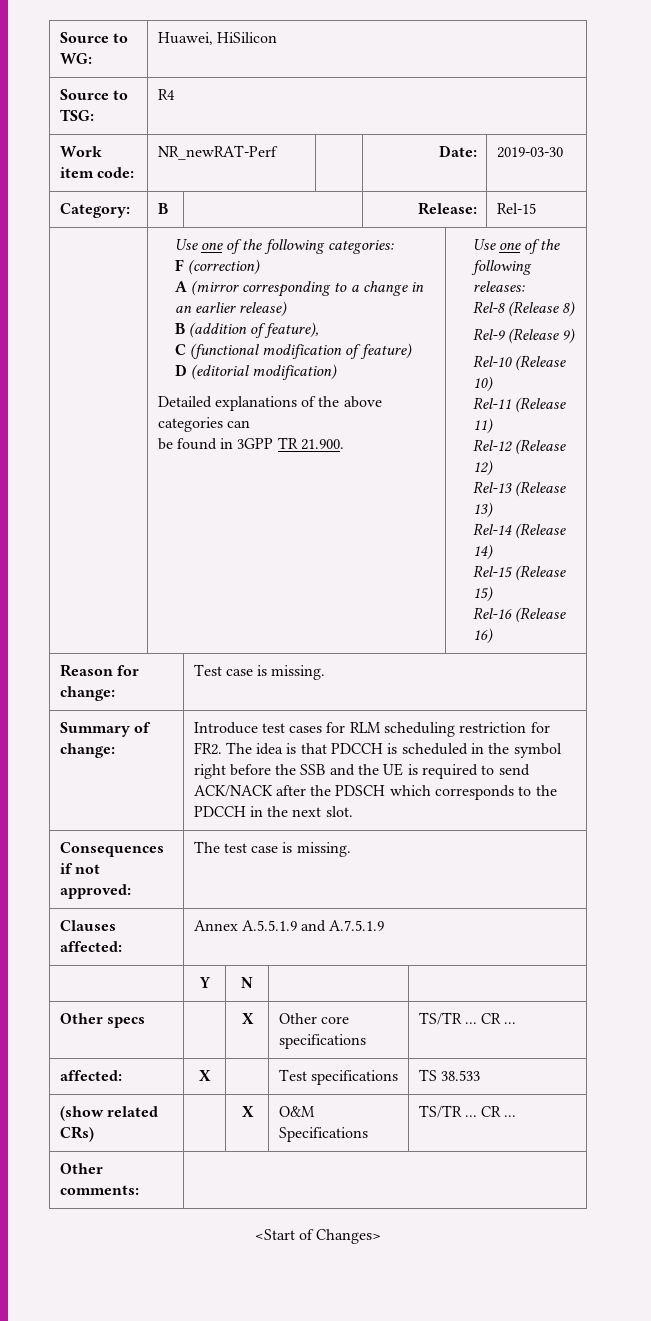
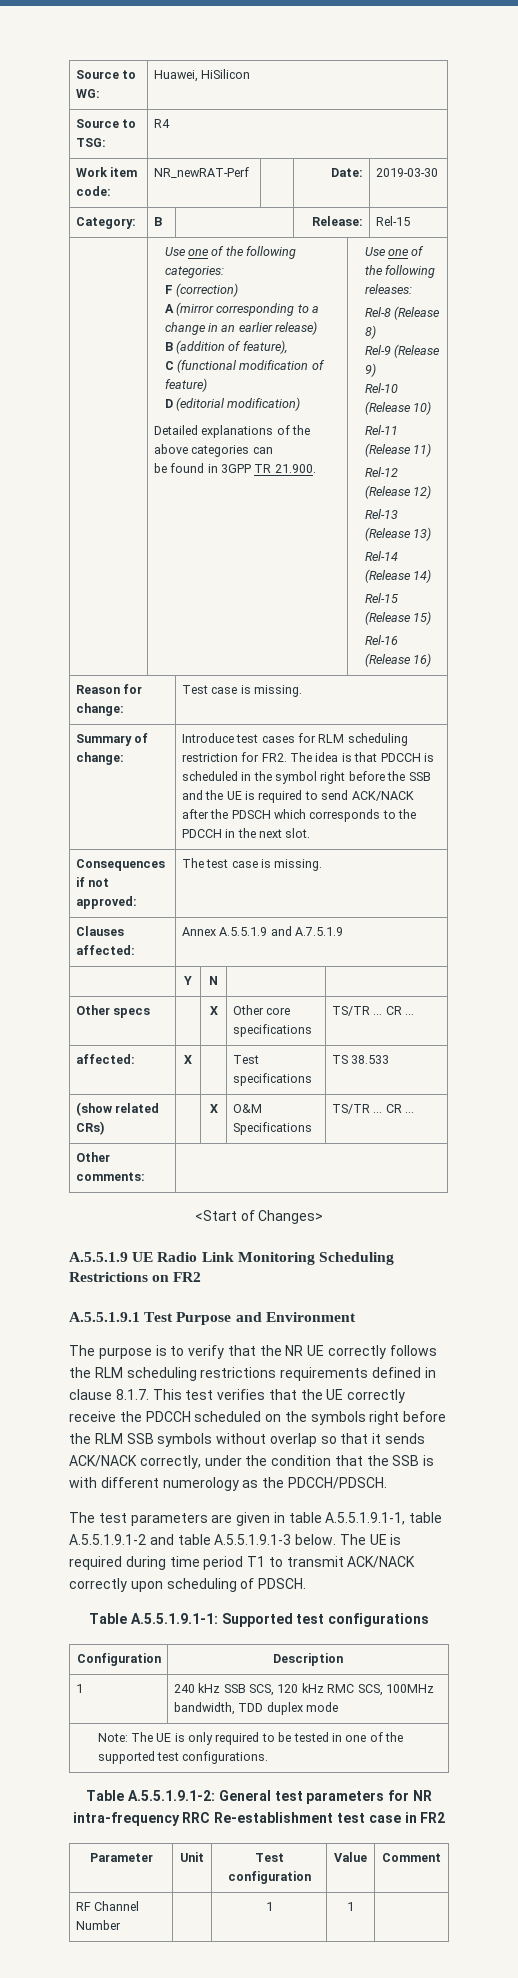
+ A.5.5.1.9 UE Radio Link Monitoring Scheduling Restrictions on FR2
+ A.5.5.1.9.1 Test Purpose and Environment
+ The purpose is to verify that the NR UE correctly follows the RLM scheduling restrictions requirements defined in clause 8.1.7. This test verifies that the UE correctly receive the PDCCH scheduled on the symbols right before the RLM SSB symbols without overlap so that it sends ACK/NACK correctly, under the condition that the SSB is with different numerology as the PDCCH/PDSCH.
+ The test parameters are given in table A.5.5.1.9.1-1, table A.5.5.1.9.1-2 and table A.5.5.1.9.1-3 below. The UE is required during time period T1 to transmit ACK/NACK correctly upon scheduling of PDSCH.
+ Table A.5.5.1.9.1-1: Supported test configurations
+ Configuration | Description
+ 1 | 240 kHz SSB SCS, 120 kHz RMC SCS, 100MHz bandwidth, TDD duplex mode
+ Note: The UE is only required to be tested in one of the supported test configurations.
+ Table A.5.5.1.9.1-2: General test parameters for NR intra-frequency RRC Re-establishment test case in FR2
+ Parameter | Unit | Test configuration | Value | Comment
+ RF Channel Number | | 1 | 1 |

